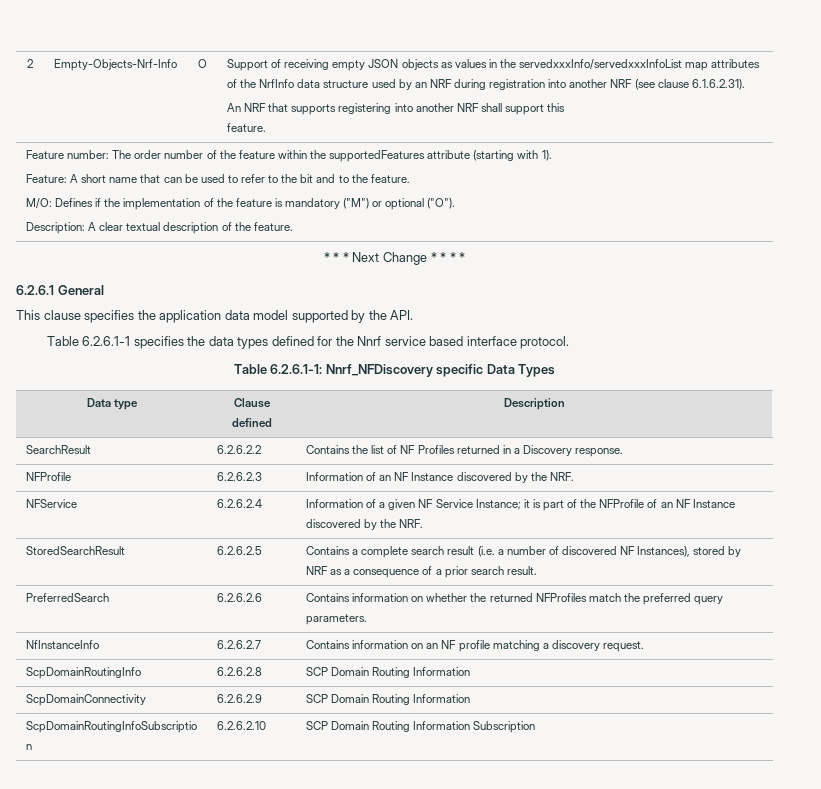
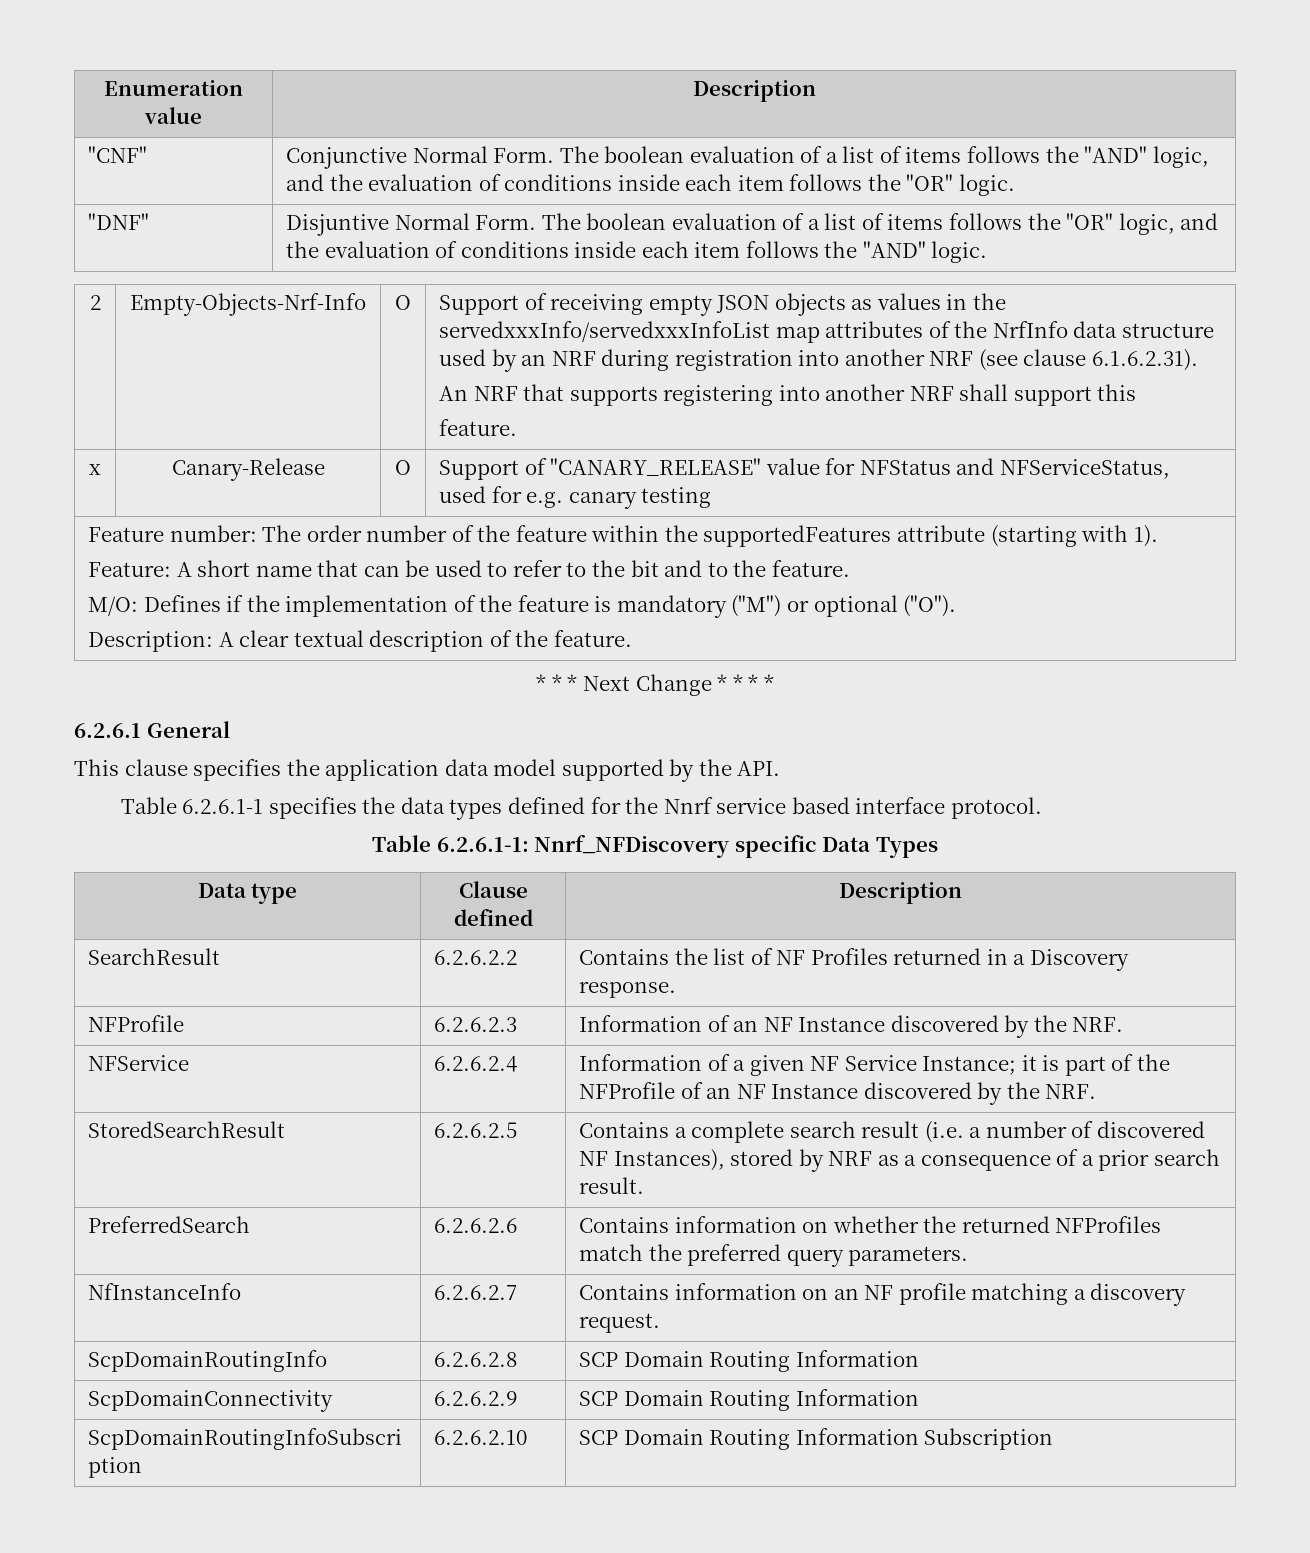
+ Enumeration value | Description
+ "CNF" | Conjunctive Normal Form. The boolean evaluation of a list of items follows the "AND" logic, and the evaluation of conditions inside each item follows the "OR" logic.
+ "DNF" | Disjuntive Normal Form. The boolean evaluation of a list of items follows the "OR" logic, and the evaluation of conditions inside each item follows the "AND" logic.
+ x | Canary-Release | O | Support of "CANARY_RELEASE" value for NFStatus and NFServiceStatus, used for e.g. canary testing

